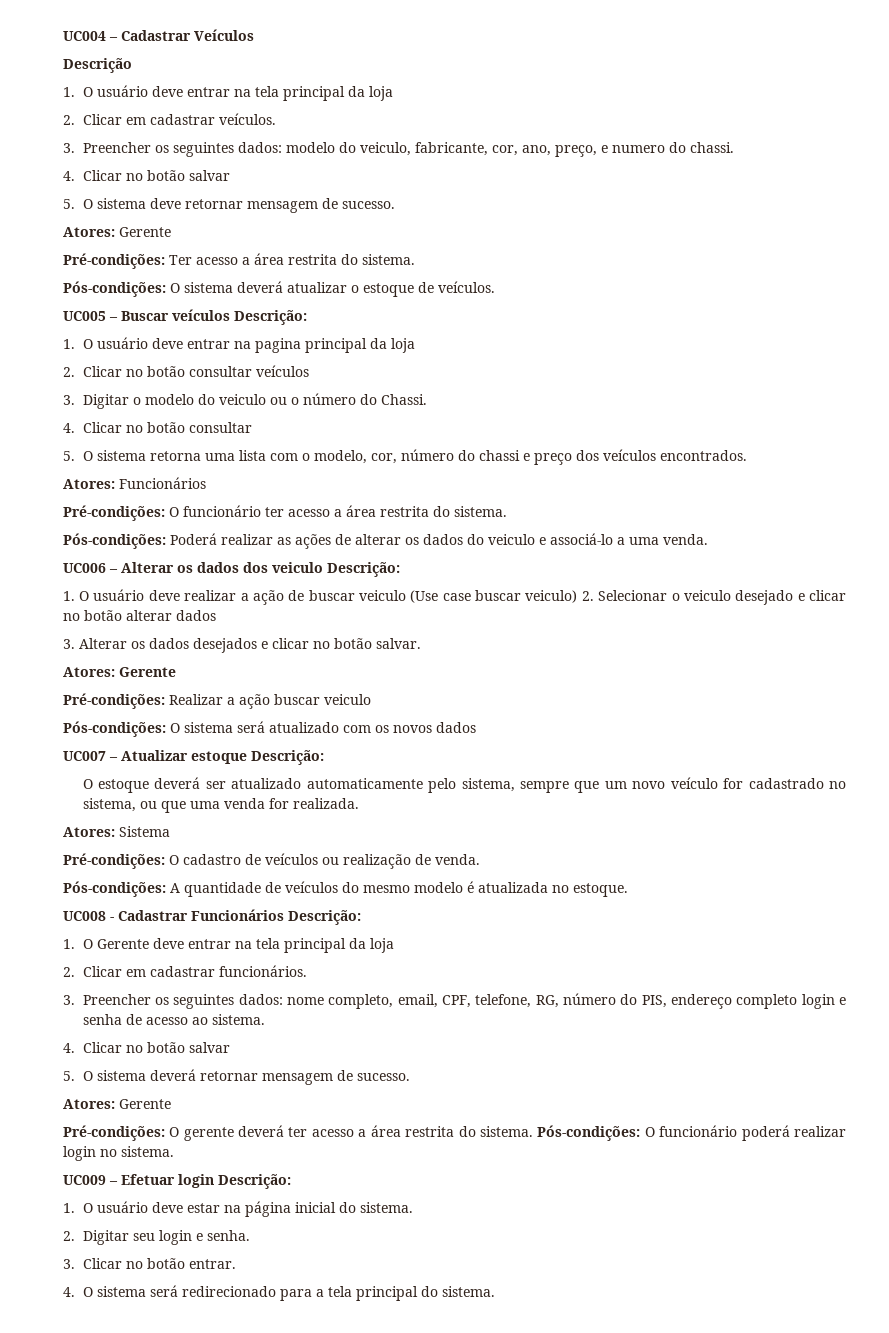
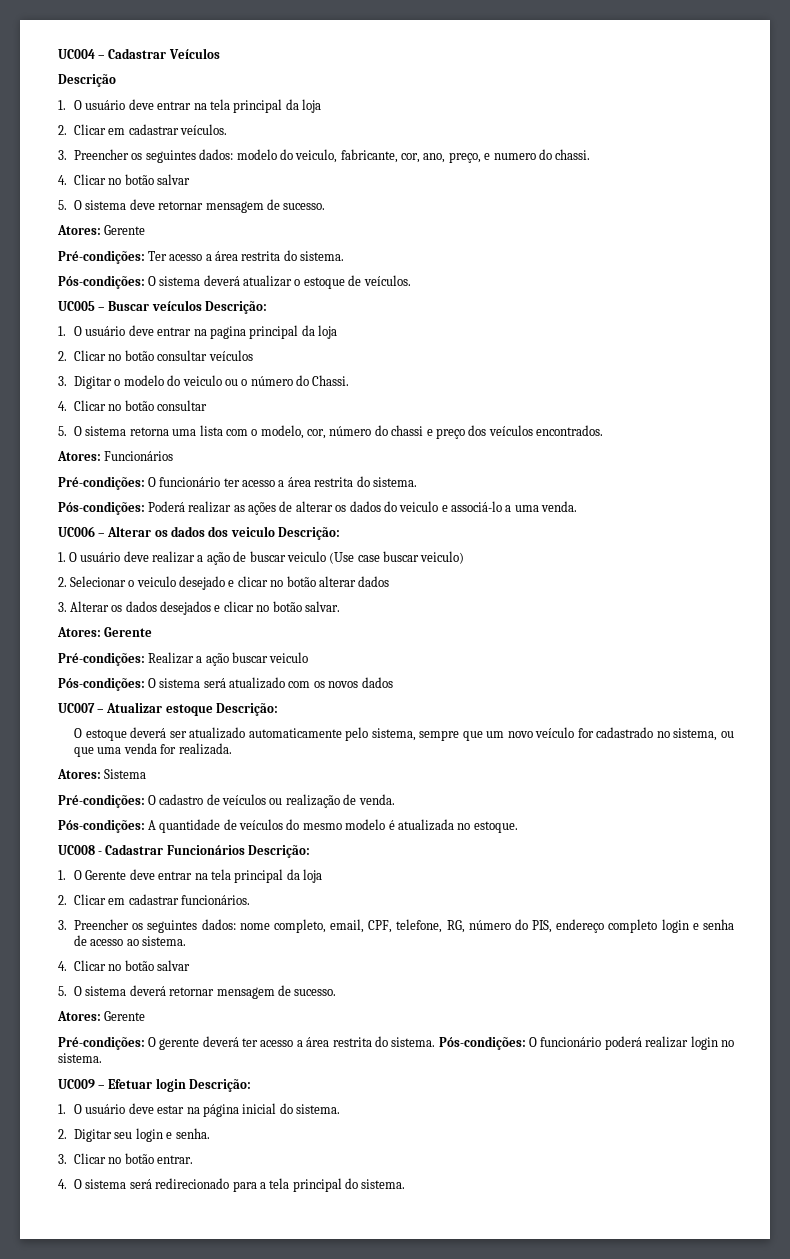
- 1. O usuário deve realizar a ação de buscar veiculo (Use case buscar veiculo) 2. Selecionar o veiculo desejado e clicar no botão alterar dados
+ 1. O usuário deve realizar a ação de buscar veiculo (Use case buscar veiculo)
+ 2. Selecionar o veiculo desejado e clicar no botão alterar dados

